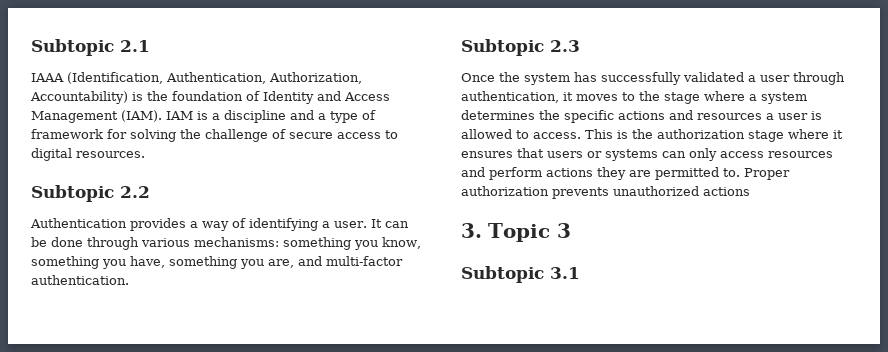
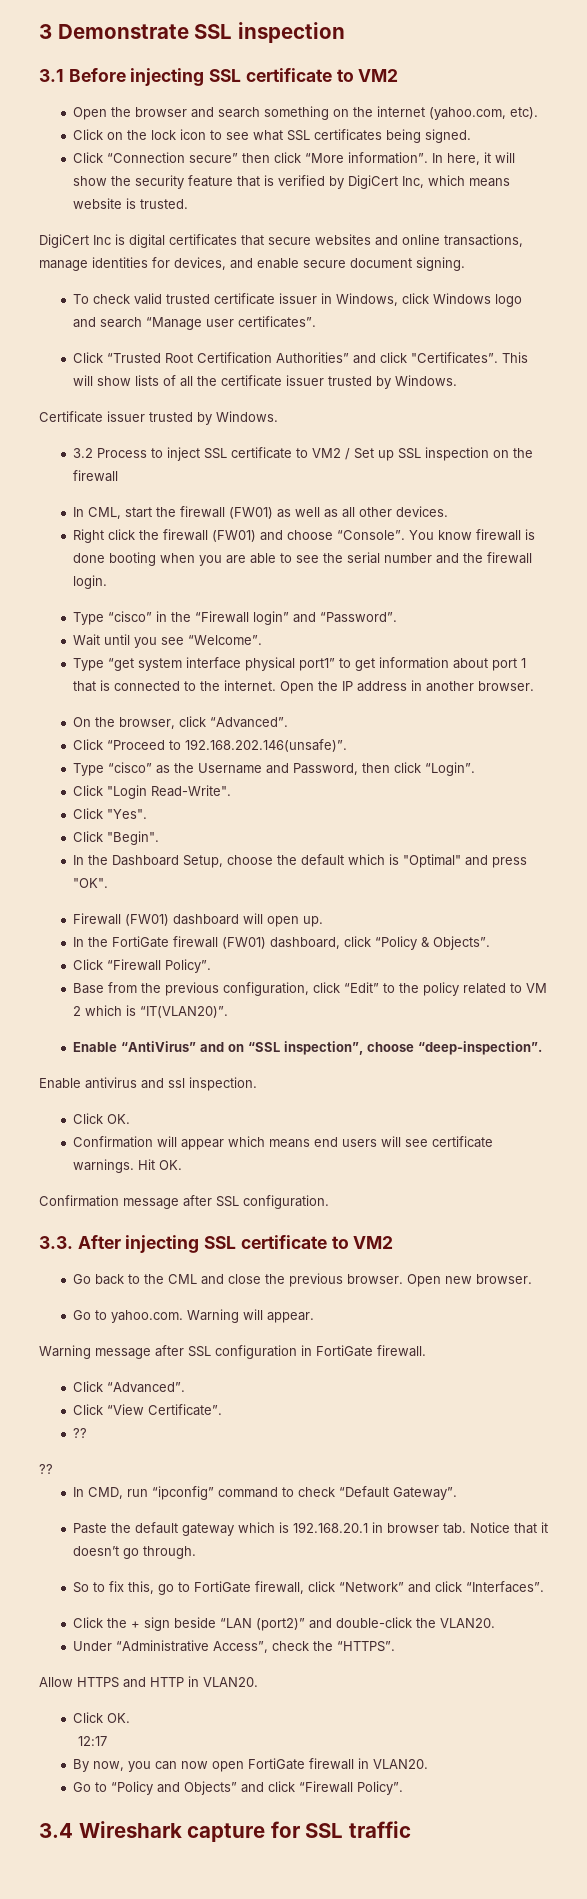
- Subtopic 2.1
- IAAA (Identification, Authentication, Authorization, Accountability) is the foundation of Identity and Access Management (IAM). IAM is a discipline and a type of framework for solving the challenge of secure access to digital resources.
- Subtopic 2.2
- Authentication provides a way of identifying a user. It can be done through various mechanisms: something you know, something you have, something you are, and multi-factor authentication.
- Subtopic 2.3
- Once the system has successfully validated a user through authentication, it moves to the stage where a system determines the specific actions and resources a user is allowed to access. This is the authorization stage where it ensures that users or systems can only access resources and perform actions they are permitted to. Proper authorization prevents unauthorized actions
- 3. Topic 3
- Subtopic 3.1
+ 3 Demonstrate SSL inspection
+ 3.1 Before injecting SSL certificate to VM2
+ Open the browser and search something on the internet (yahoo.com, etc).
+ Click on the lock icon to see what SSL certificates being signed.
+ Click “Connection secure” then click “More information”. In here, it will show the security feature that is verified by DigiCert Inc, which means website is trusted.
+ DigiCert Inc is digital certificates that secure websites and online transactions, manage identities for devices, and enable secure document signing.
+ To check valid trusted certificate issuer in Windows, click Windows logo and search “Manage user certificates”.
+ Click “Trusted Root Certification Authorities” and click "Certificates”. This will show lists of all the certificate issuer trusted by Windows.
+ Certificate issuer trusted by Windows.
+ 3.2 Process to inject SSL certificate to VM2 / Set up SSL inspection on the firewall
+ In CML, start the firewall (FW01) as well as all other devices.
+ Right click the firewall (FW01) and choose “Console”. You know firewall is done booting when you are able to see the serial number and the firewall login.
+ Type “cisco” in the “Firewall login” and “Password”.
+ Wait until you see “Welcome”.
+ Type “get system interface physical port1” to get information about port 1 that is connected to the internet. Open the IP address in another browser.
+ On the browser, click “Advanced”.
+ Click “Proceed to 192.168.202.146(unsafe)”.
+ Type “cisco” as the Username and Password, then click “Login”.
+ Click "Login Read-Write".
+ Click "Yes".
+ Click "Begin".
+ In the Dashboard Setup, choose the default which is "Optimal" and press "OK".
+ Firewall (FW01) dashboard will open up.
+ In the FortiGate firewall (FW01) dashboard, click “Policy & Objects”.
+ Click “Firewall Policy”.
+ Base from the previous configuration, click “Edit” to the policy related to VM 2 which is “IT(VLAN20)”.
+ Enable “AntiVirus” and on “SSL inspection”, choose “deep-inspection”.
+ Enable antivirus and ssl inspection.
+ Click OK.
+ Confirmation will appear which means end users will see certificate warnings. Hit OK.
+ Confirmation message after SSL configuration.
+ 3.3. After injecting SSL certificate to VM2
+ Go back to the CML and close the previous browser. Open new browser.
+ Go to yahoo.com. Warning will appear.
+ Warning message after SSL configuration in FortiGate firewall.
+ Click “Advanced”.
+ Click “View Certificate”.
+ ??
+ ??
+ In CMD, run “ipconfig” command to check “Default Gateway”.
+ Paste the default gateway which is 192.168.20.1 in browser tab. Notice that it doesn’t go through.
+ So to fix this, go to FortiGate firewall, click “Network” and click “Interfaces”.
+ Click the + sign beside “LAN (port2)” and double-click the VLAN20.
+ Under “Administrative Access”, check the “HTTPS”.
+ Allow HTTPS and HTTP in VLAN20.
+ Click OK.
+ 12:17
+ By now, you can now open FortiGate firewall in VLAN20.
+ Go to “Policy and Objects” and click “Firewall Policy”.
+ 3.4 Wireshark capture for SSL traffic

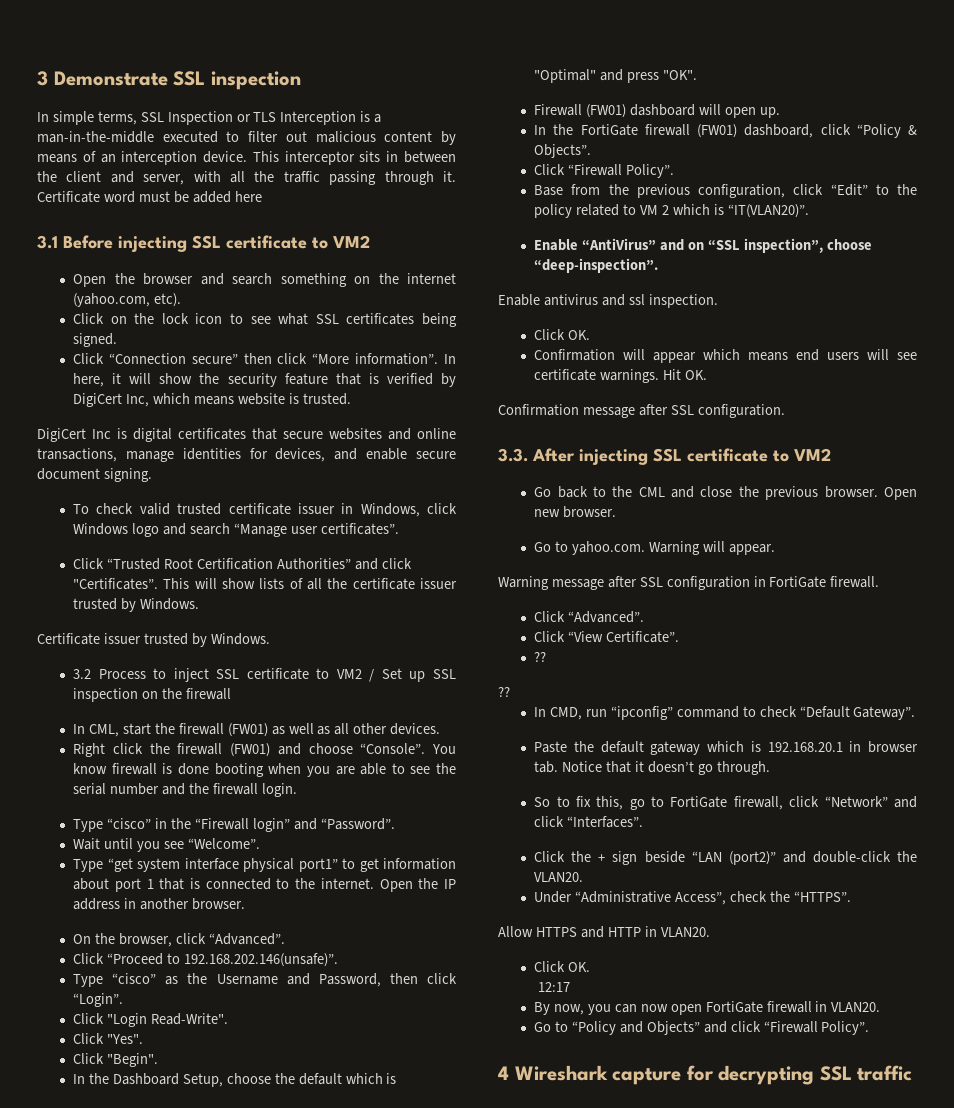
+ In simple terms, SSL Inspection or TLS Interception is a man-in-the-middle executed to filter out malicious content by means of an interception device. This interceptor sits in between the client and server, with all the traffic passing through it. Certificate word must be added here
- 3.4 Wireshark capture for SSL traffic
+ 4 Wireshark capture for decrypting SSL traffic

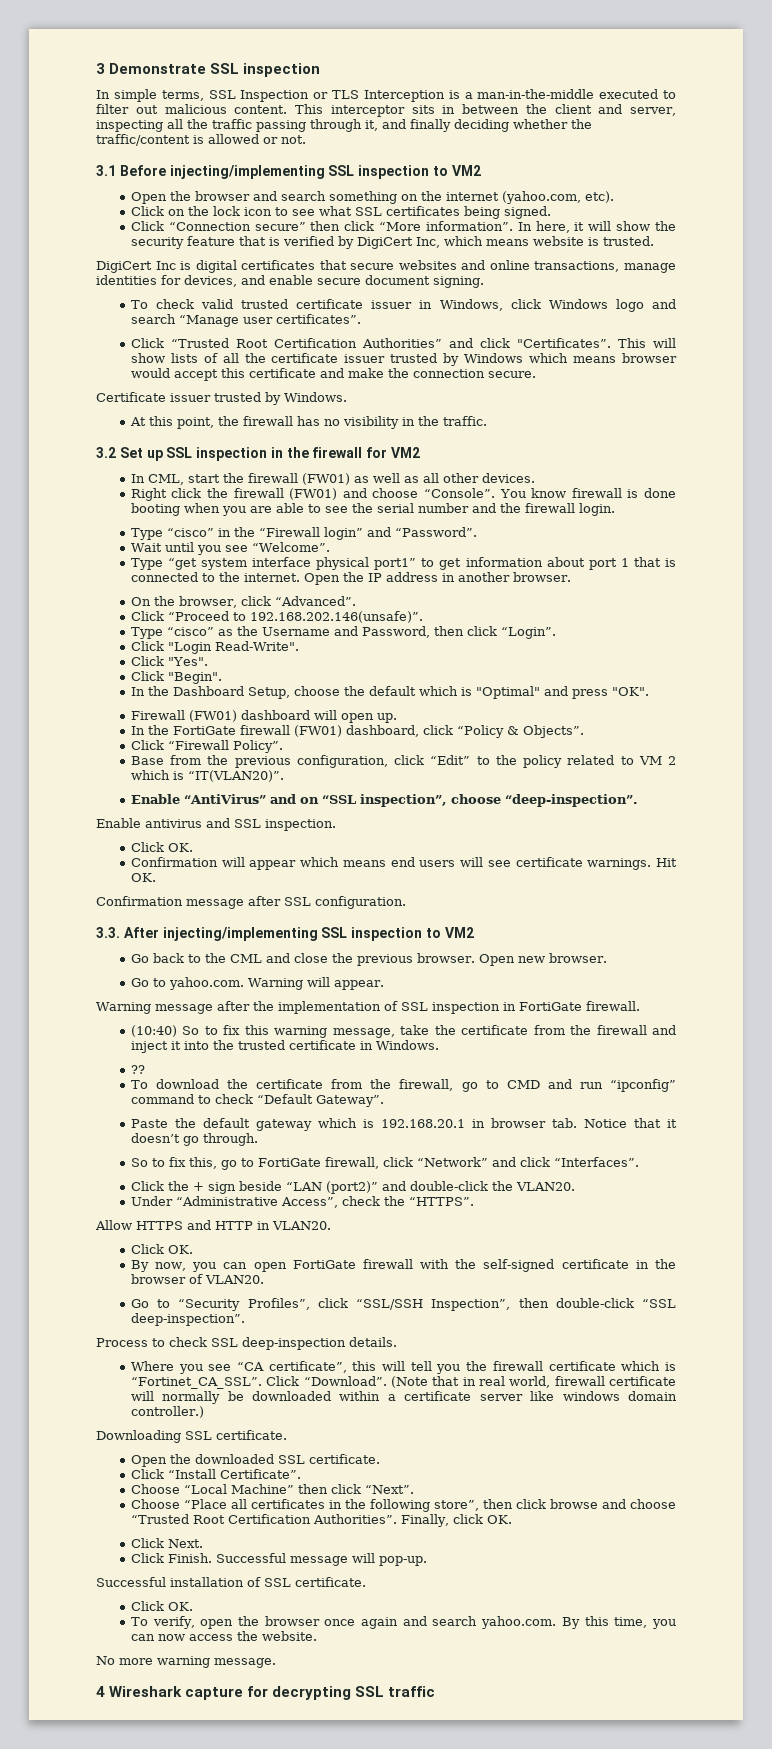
- In simple terms, SSL Inspection or TLS Interception is a man-in-the-middle executed to filter out malicious content by means of an interception device.
+ In simple terms, SSL Inspection or TLS Interception is a man-in-the-middle executed to filter out malicious content.
- This interceptor sits in between the client and server, with all the traffic passing through it. Certificate word must be added here
+ This interceptor sits in between the client and server, inspecting all the traffic passing through it, and finally deciding whether the traffic/content is allowed or not.
- 3.1 Before injecting SSL certificate to VM2
+ 3.1 Before injecting/implementing SSL inspection to VM2
- This will show lists of all the certificate issuer trusted by Windows.
+ This will show lists of all the certificate issuer trusted by Windows which means browser would accept this certificate and make the connection secure.
- 3.2 Process to inject SSL certificate to VM2 / Set up SSL inspection on the firewall
+ At this point, the firewall has no visibility in the traffic.
+ 3.2 Set up SSL inspection in the firewall for VM2
- Enable antivirus and ssl inspection.
+ Enable antivirus and SSL inspection.
- 3.3. After injecting SSL certificate to VM2
+ 3.3. After injecting/implementing SSL inspection to VM2
- Warning message after SSL configuration in FortiGate firewall.
- Click “Advanced”.
- Click “View Certificate”.
+ Warning message after the implementation of SSL inspection in FortiGate firewall.
+ (10:40) So to fix this warning message, take the certificate from the firewall and inject it into the trusted certificate in Windows.
  ??
- ??
- In CMD, run “ipconfig” command to check “Default Gateway”.
+ To download the certificate from the firewall, go to CMD and run “ipconfig” command to check “Default Gateway”.
- 12:17
- By now, you can now open FortiGate firewall in VLAN20.
- Go to “Policy and Objects” and click “Firewall Policy”.
+ By now, you can open FortiGate firewall with the self-signed certificate in the browser of VLAN20.
+ Go to “Security Profiles”, click “SSL/SSH Inspection”, then double-click “SSL deep-inspection”.
+ Process to check SSL deep-inspection details.
+ Where you see “CA certificate”, this will tell you the firewall certificate which is “Fortinet_CA_SSL”. Click “Download”. (Note that in real world, firewall certificate will normally be downloaded within a certificate server like windows domain controller.)
+ Downloading SSL certificate.
+ Open the downloaded SSL certificate.
+ Click “Install Certificate”.
+ Choose “Local Machine” then click “Next”.
+ Choose “Place all certificates in the following store”, then click browse and choose “Trusted Root Certification Authorities”. Finally, click OK.
+ Click Next.
+ Click Finish. Successful message will pop-up.
+ Successful installation of SSL certificate.
+ Click OK.
+ To verify, open the browser once again and search yahoo.com. By this time, you can now access the website.
+ No more warning message.

